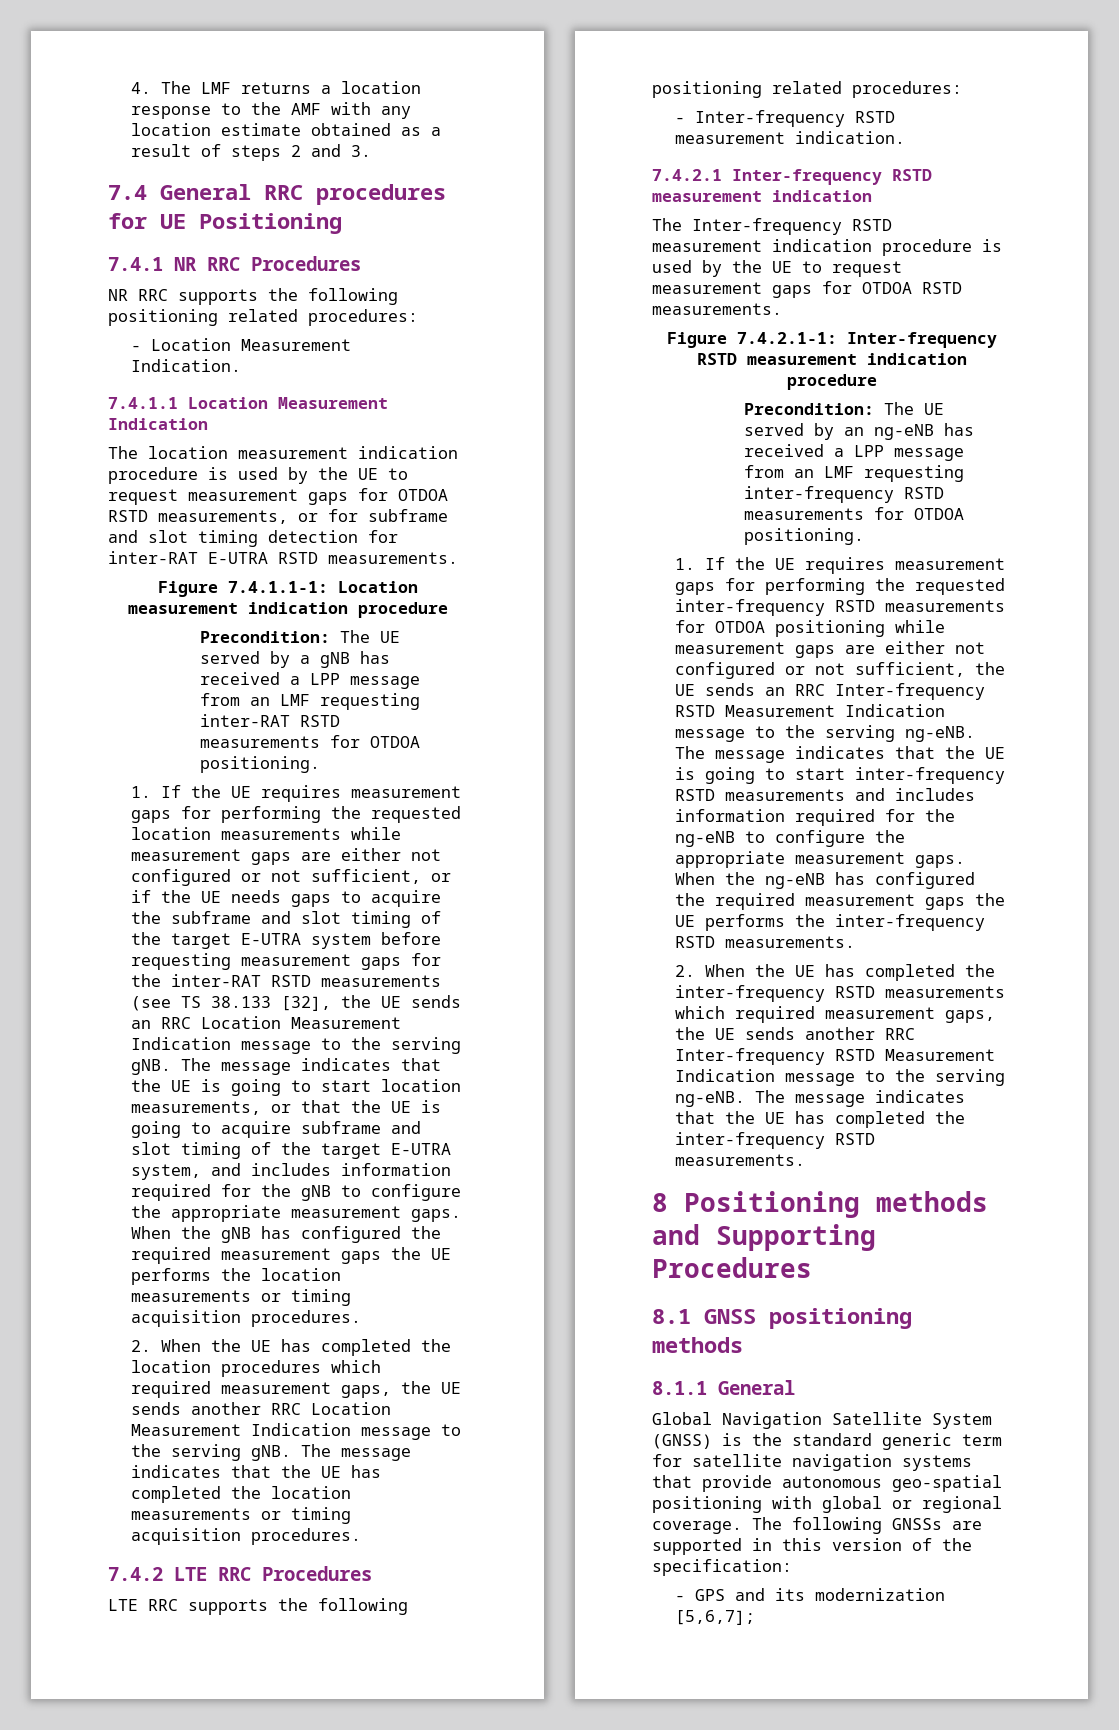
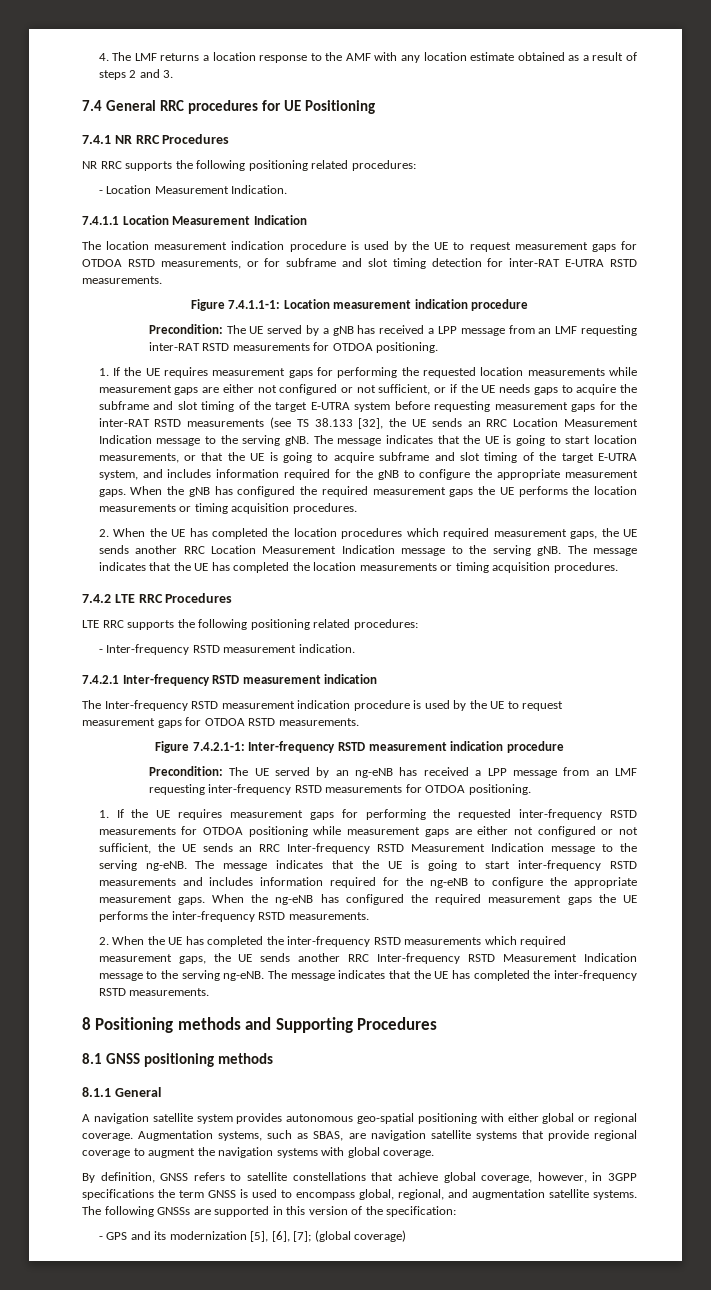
- Global Navigation Satellite System (GNSS) is the standard generic term for satellite navigation systems that provide autonomous geo-spatial positioning with global or regional coverage.
+ A navigation satellite system provides autonomous geo-spatial positioning with either global or regional coverage.
+ Augmentation systems, such as SBAS, are navigation satellite systems that provide regional coverage to augment the navigation systems with global coverage.
+ By definition, GNSS refers to satellite constellations that achieve global coverage, however, in 3GPP specifications the term GNSS is used to encompass global, regional, and augmentation satellite systems.
- - GPS and its modernization [5,6,7];
+ - GPS and its modernization [5], [6], [7]; (global coverage)

